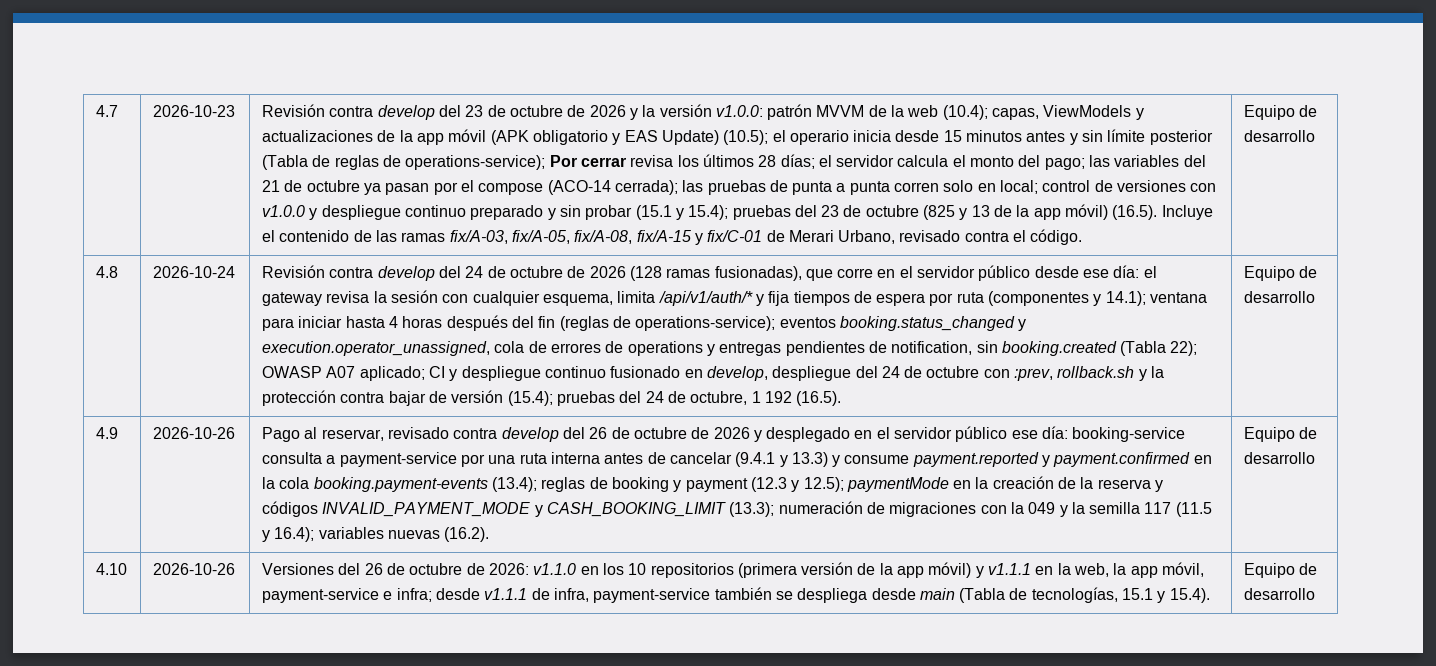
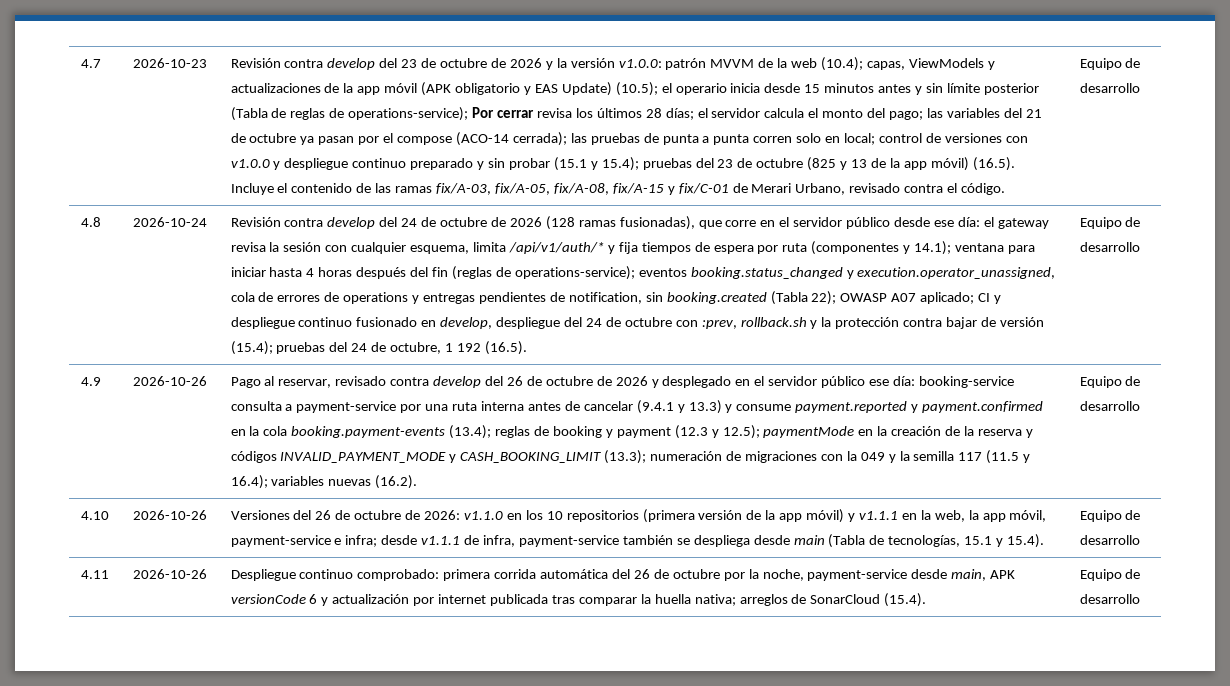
+ 4.11 | 2026-10-26 | Despliegue continuo comprobado: primera corrida automática del 26 de octubre por la noche, payment-service desde main, APK versionCode 6 y actualización por internet publicada tras comparar la huella nativa; arreglos de SonarCloud (15.4). | Equipo de desarrollo

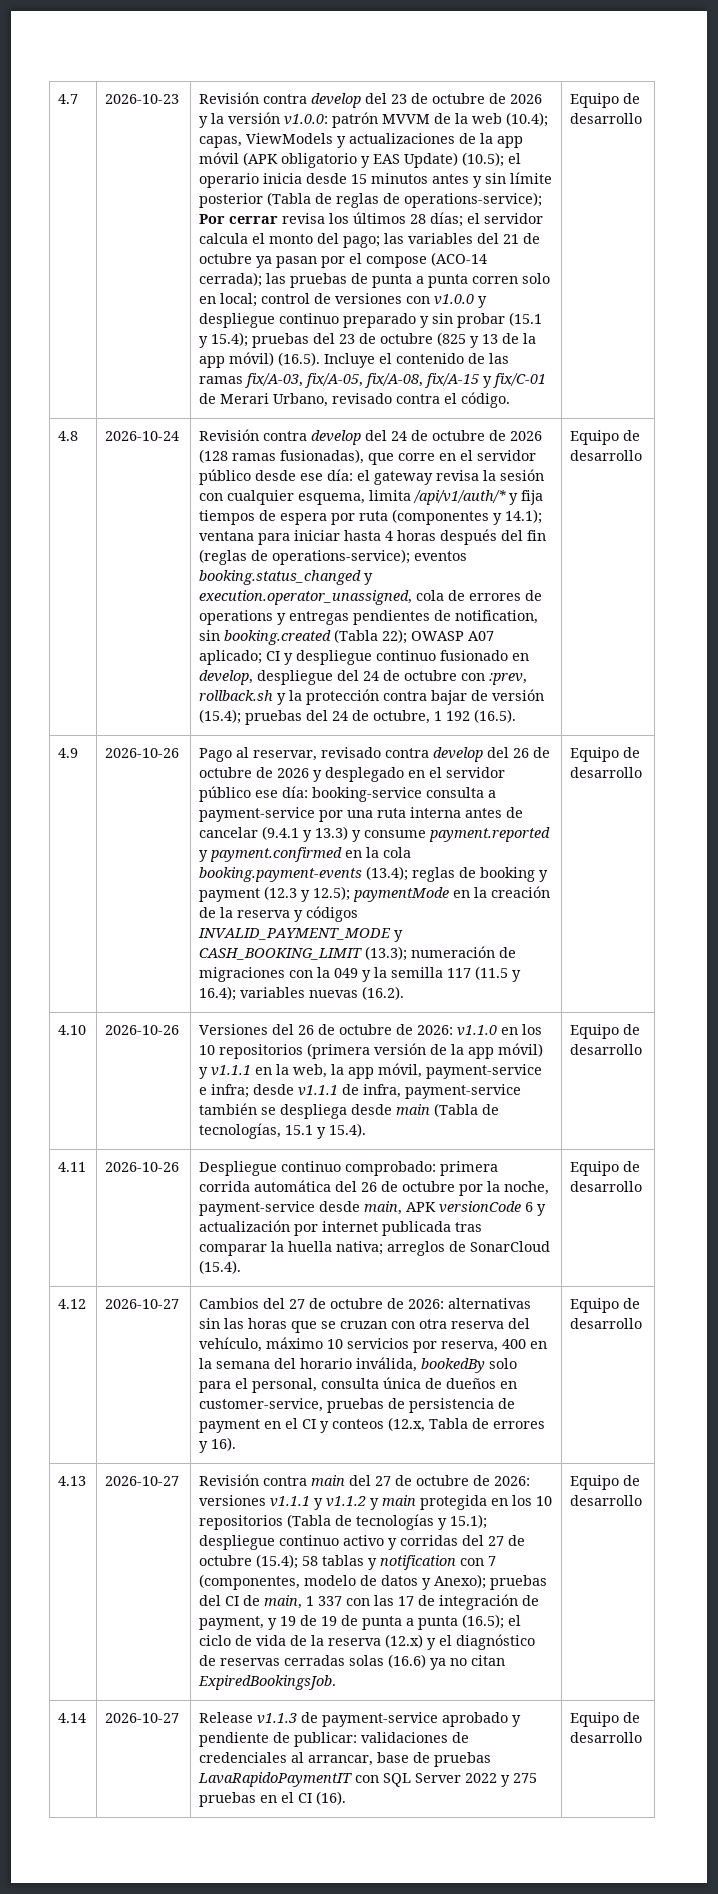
+ 4.12 | 2026-10-27 | Cambios del 27 de octubre de 2026: alternativas sin las horas que se cruzan con otra reserva del vehículo, máximo 10 servicios por reserva, 400 en la semana del horario inválida, bookedBy solo para el personal, consulta única de dueños en customer-service, pruebas de persistencia de payment en el CI y conteos (12.x, Tabla de errores y 16). | Equipo de desarrollo
+ 4.13 | 2026-10-27 | Revisión contra main del 27 de octubre de 2026: versiones v1.1.1 y v1.1.2 y main protegida en los 10 repositorios (Tabla de tecnologías y 15.1); despliegue continuo activo y corridas del 27 de octubre (15.4); 58 tablas y notification con 7 (componentes, modelo de datos y Anexo); pruebas del CI de main, 1 337 con las 17 de integración de payment, y 19 de 19 de punta a punta (16.5); el ciclo de vida de la reserva (12.x) y el diagnóstico de reservas cerradas solas (16.6) ya no citan ExpiredBookingsJob. | Equipo de desarrollo
+ 4.14 | 2026-10-27 | Release v1.1.3 de payment-service aprobado y pendiente de publicar: validaciones de credenciales al arrancar, base de pruebas LavaRapidoPaymentIT con SQL Server 2022 y 275 pruebas en el CI (16). | Equipo de desarrollo

